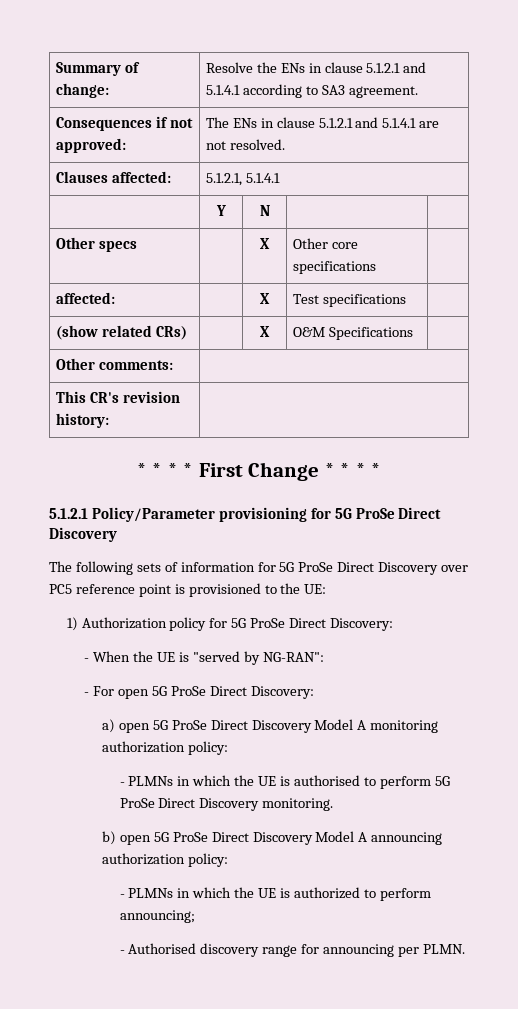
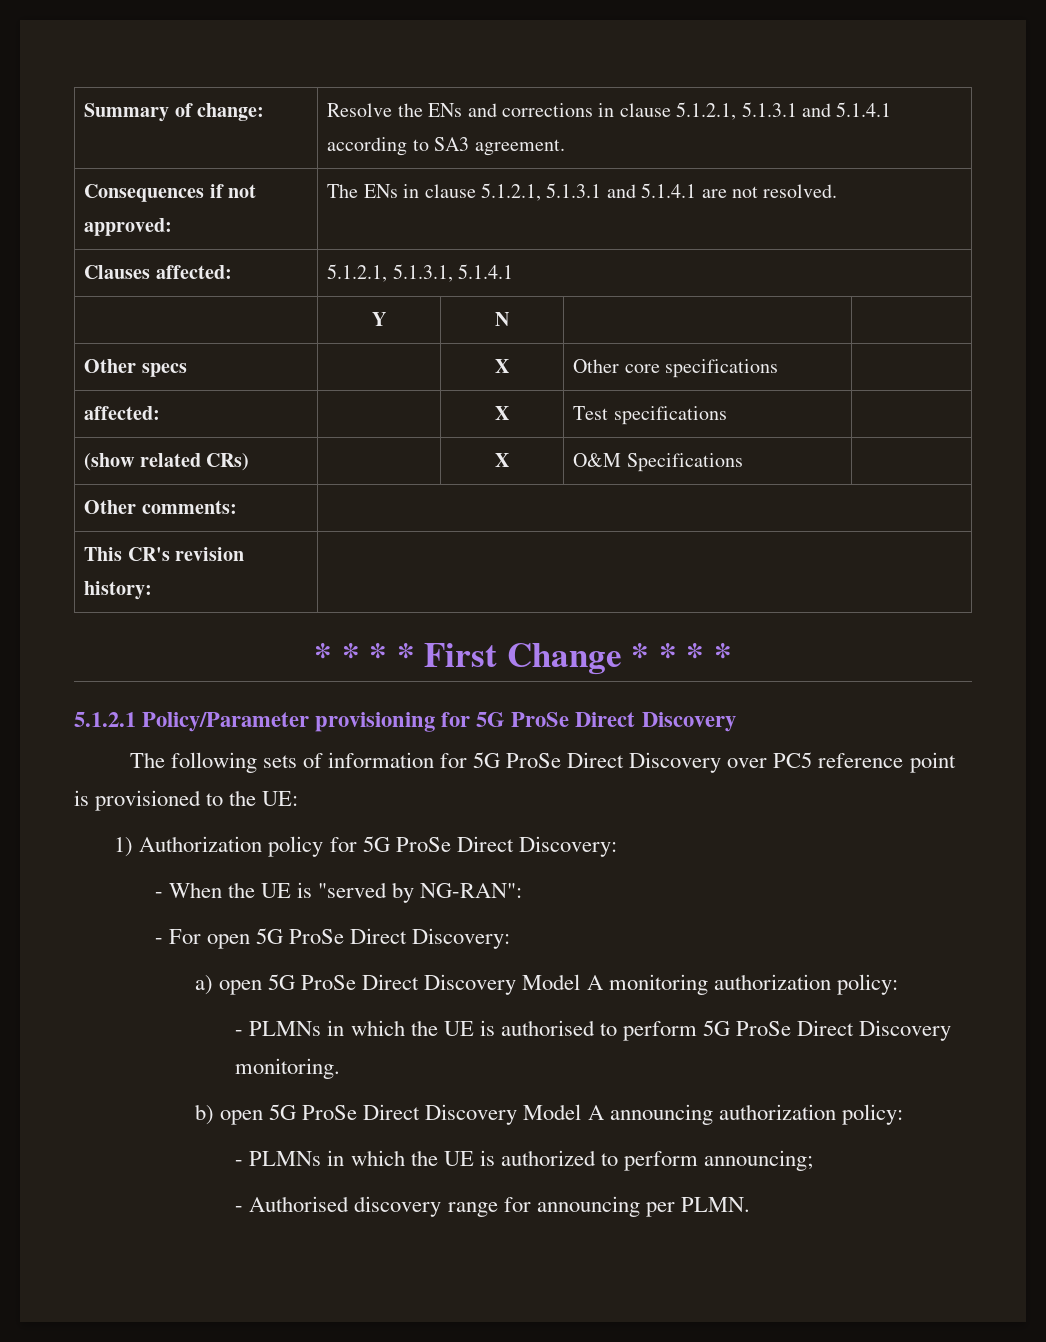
- Summary of change: | Resolve the ENs in clause 5.1.2.1 and 5.1.4.1 according to SA3 agreement.
+ Summary of change: | Resolve the ENs and corrections in clause 5.1.2.1, 5.1.3.1 and 5.1.4.1 according to SA3 agreement.
- Consequences if not approved: | The ENs in clause 5.1.2.1 and 5.1.4.1 are not resolved.
+ Consequences if not approved: | The ENs in clause 5.1.2.1, 5.1.3.1 and 5.1.4.1 are not resolved.
- Clauses affected: | 5.1.2.1, 5.1.4.1
+ Clauses affected: | 5.1.2.1, 5.1.3.1, 5.1.4.1

